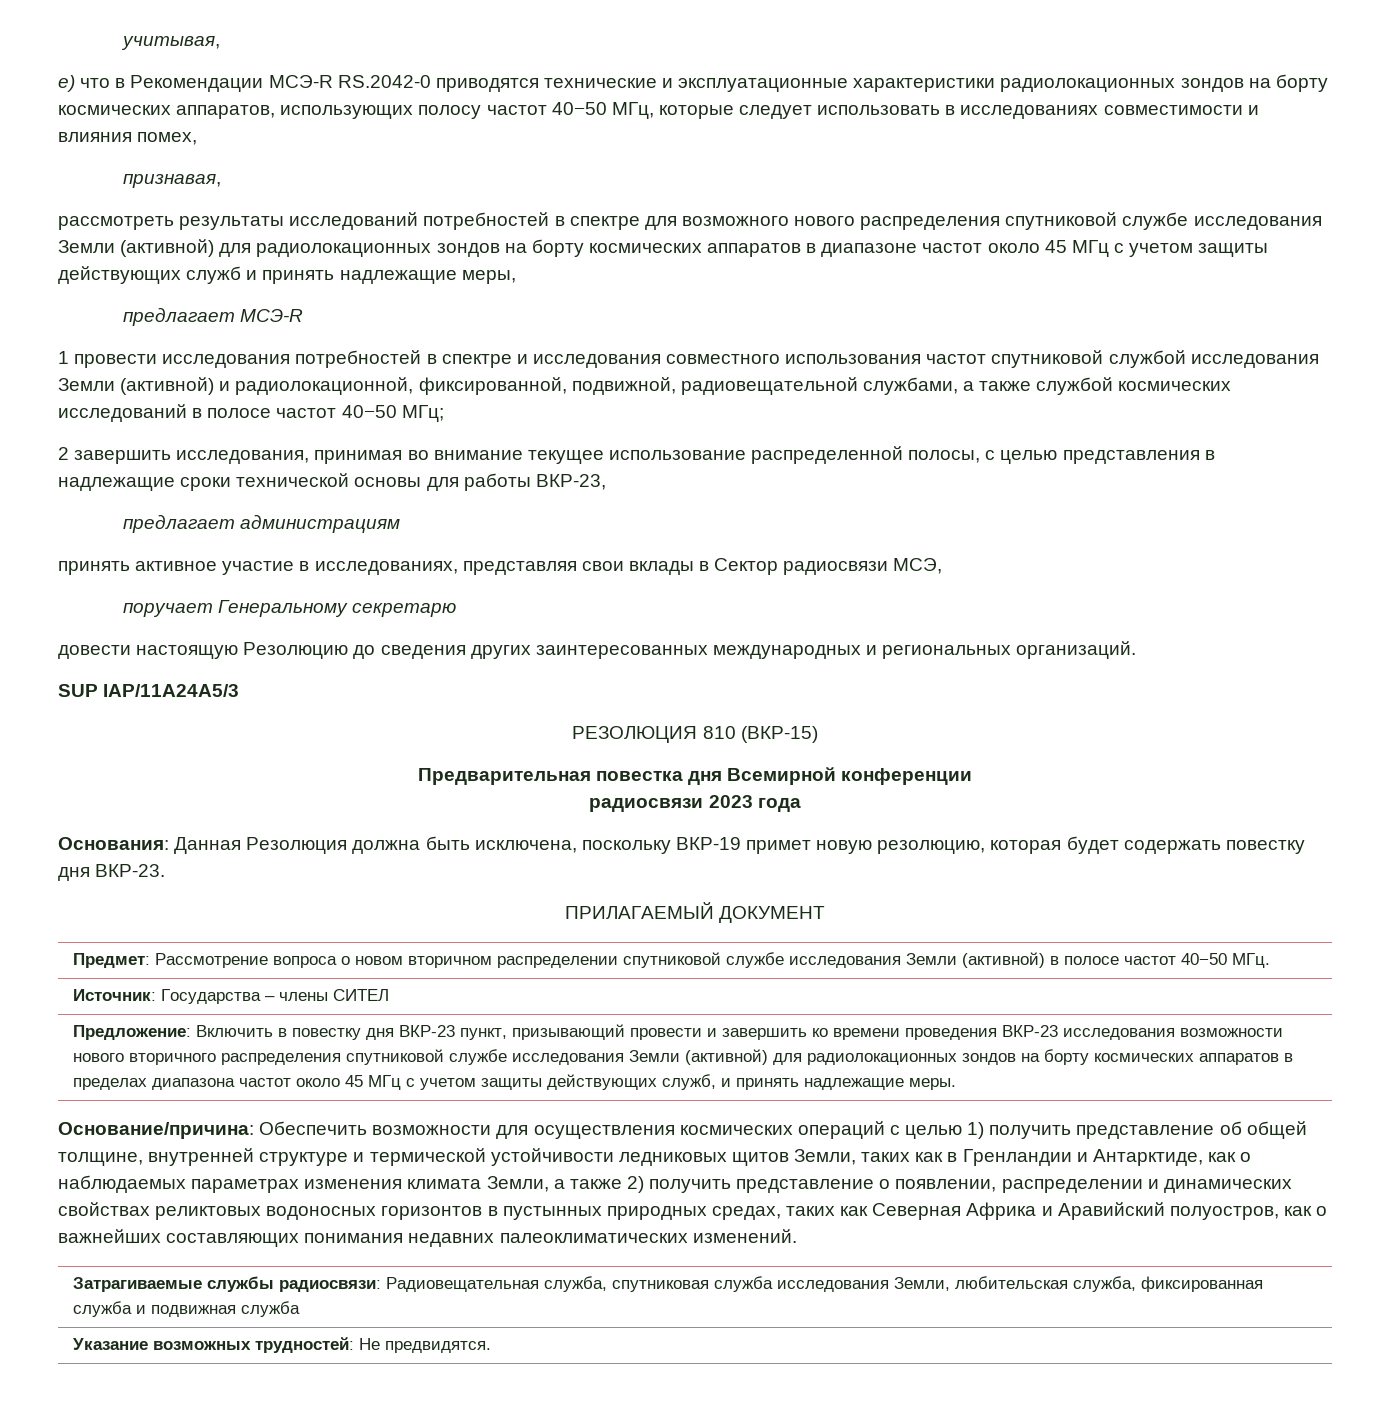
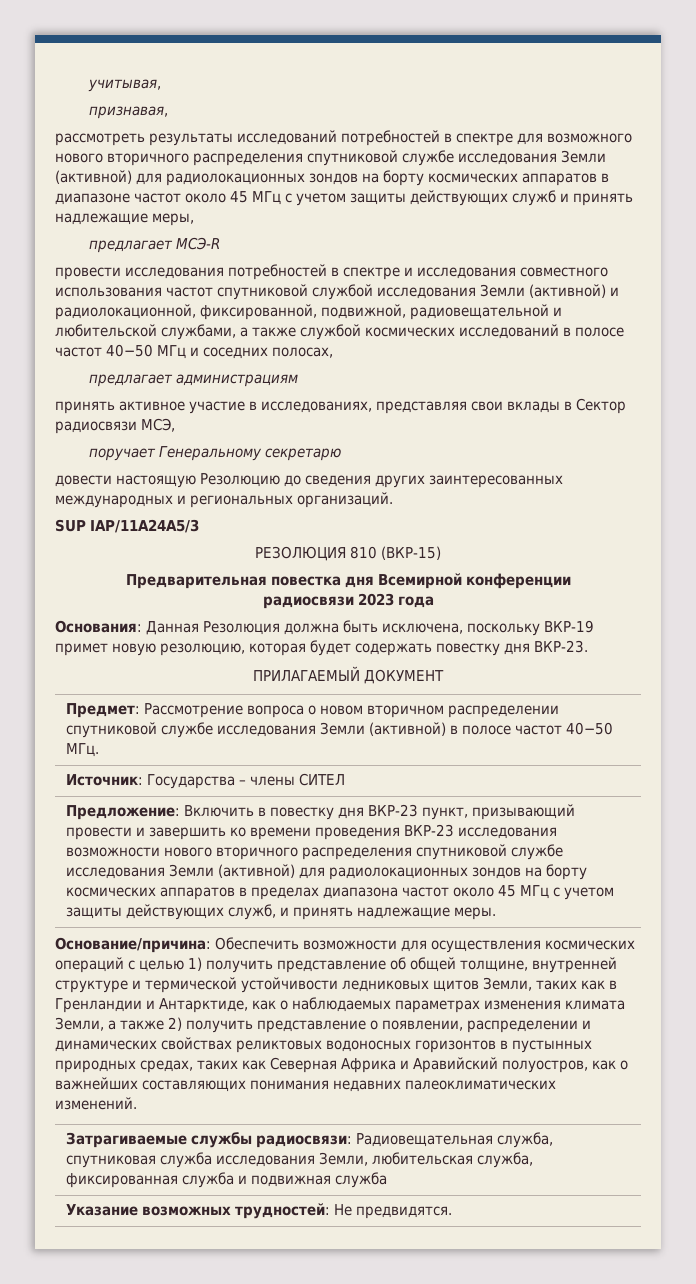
- e) что в Рекомендации МСЭ-R RS.2042-0 приводятся технические и эксплуатационные характеристики радиолокационных зондов на борту космических аппаратов, использующих полосу частот 40−50 МГц, которые следует использовать в исследованиях совместимости и влияния помех,
- рассмотреть результаты исследований потребностей в спектре для возможного нового распределения спутниковой службе исследования Земли (активной) для радиолокационных зондов на борту космических аппаратов в диапазоне частот около 45 МГц с учетом защиты действующих служб и принять надлежащие меры,
+ рассмотреть результаты исследований потребностей в спектре для возможного нового вторичного распределения спутниковой службе исследования Земли (активной) для радиолокационных зондов на борту космических аппаратов в диапазоне частот около 45 МГц с учетом защиты действующих служб и принять надлежащие меры,
- 1 провести исследования потребностей в спектре и исследования совместного использования частот спутниковой службой исследования Земли (активной) и радиолокационной, фиксированной, подвижной, радиовещательной службами, а также службой космических исследований в полосе частот 40−50 МГц;
- 2 завершить исследования, принимая во внимание текущее использование распределенной полосы, с целью представления в надлежащие сроки технической основы для работы ВКР-23,
+ провести исследования потребностей в спектре и исследования совместного использования частот спутниковой службой исследования Земли (активной) и радиолокационной, фиксированной, подвижной, радиовещательной и любительской службами, а также службой космических исследований в полосе частот 40−50 МГц и соседних полосах,

